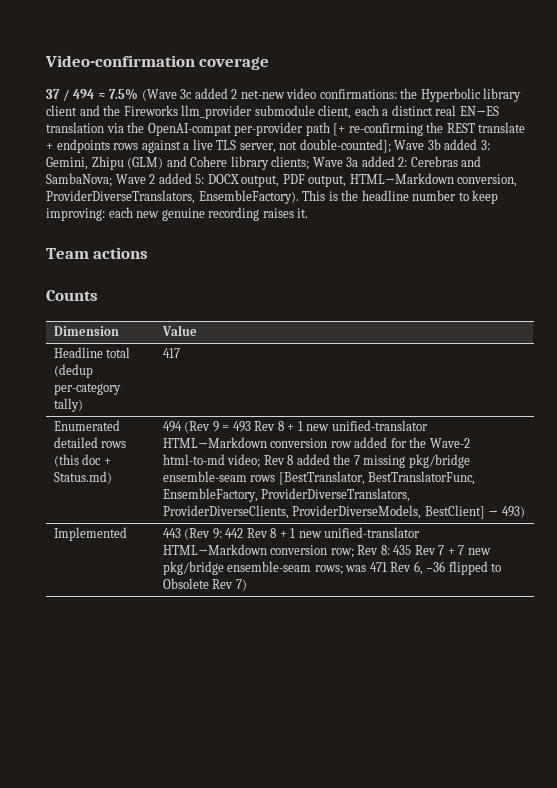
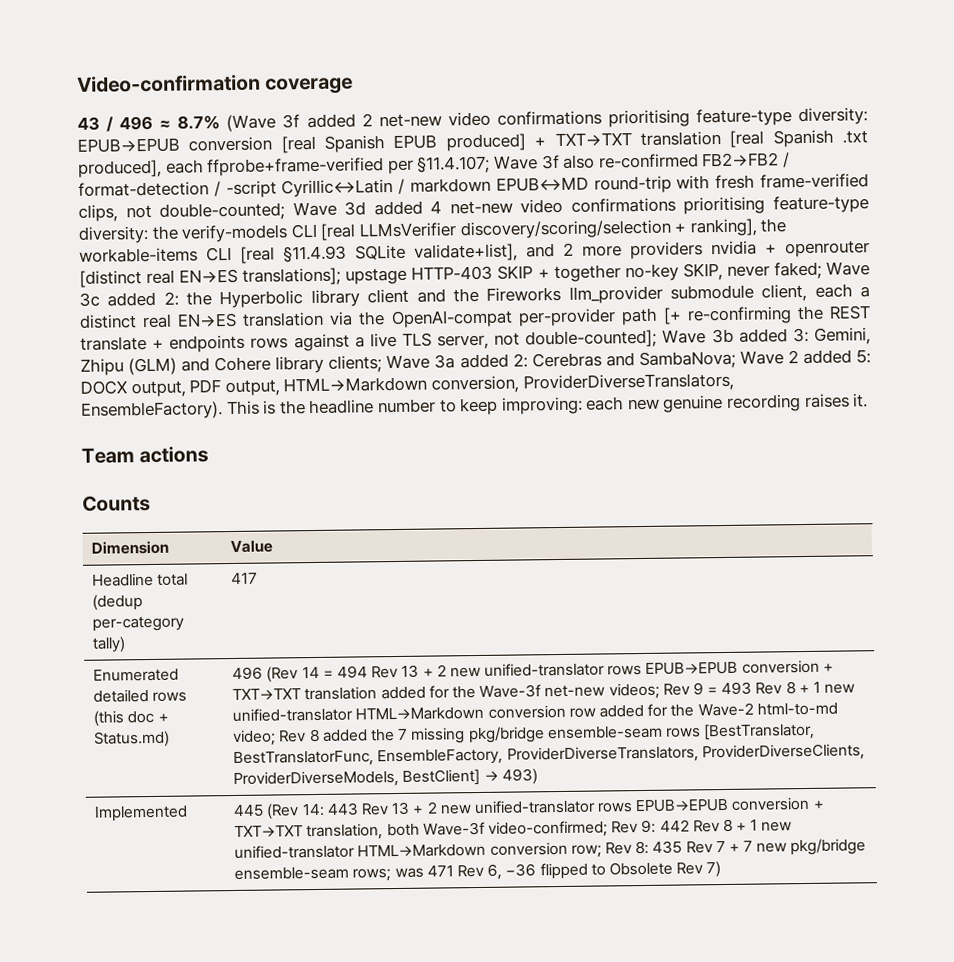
- 37 / 494 ≈ 7.5% (Wave 3c added 2 net-new video confirmations:
+ 43 / 496 ≈ 8.7% (Wave 3f added 2 net-new video confirmations prioritising feature-type diversity: EPUB→EPUB conversion [real Spanish EPUB produced] + TXT→TXT translation [real Spanish .txt produced], each ffprobe+frame-verified per §11.4.107; Wave 3f also re-confirmed FB2→FB2 / format-detection / -script Cyrillic↔Latin / markdown EPUB↔MD round-trip with fresh frame-verified clips, not double-counted; Wave 3d added 4 net-new video confirmations prioritising feature-type diversity: the verify-models CLI [real LLMsVerifier discovery/scoring/selection + ranking], the workable-items CLI [real §11.4.93 SQLite validate+list], and 2 more providers nvidia + openrouter [distinct real EN→ES translations]; upstage HTTP-403 SKIP + together no-key SKIP, never faked; Wave 3c added 2:
- 494 (Rev 9 = 493 Rev 8 + 1 new unified-translator HTML→Markdown conversion row added for the Wave-2 html-to-md video; Rev 8 added the 7 missing pkg/bridge ensemble-seam rows [BestTranslator, BestTranslatorFunc, EnsembleFactory, ProviderDiverseTranslators, ProviderDiverseClients, ProviderDiverseModels, BestClient] → 493)
+ 496 (Rev 14 = 494 Rev 13 + 2 new unified-translator rows EPUB→EPUB conversion + TXT→TXT translation added for the Wave-3f net-new videos; Rev 9 = 493 Rev 8 + 1 new unified-translator HTML→Markdown conversion row added for the Wave-2 html-to-md video; Rev 8 added the 7 missing pkg/bridge ensemble-seam rows [BestTranslator, BestTranslatorFunc, EnsembleFactory, ProviderDiverseTranslators, ProviderDiverseClients, ProviderDiverseModels, BestClient] → 493)
- 443 (Rev 9: 442 Rev 8 + 1 new unified-translator HTML→Markdown conversion row; Rev 8: 435 Rev 7 + 7 new pkg/bridge ensemble-seam rows; was 471 Rev 6, −36 flipped to Obsolete Rev 7)
+ 445 (Rev 14: 443 Rev 13 + 2 new unified-translator rows EPUB→EPUB conversion + TXT→TXT translation, both Wave-3f video-confirmed; Rev 9: 442 Rev 8 + 1 new unified-translator HTML→Markdown conversion row; Rev 8: 435 Rev 7 + 7 new pkg/bridge ensemble-seam rows; was 471 Rev 6, −36 flipped to Obsolete Rev 7)

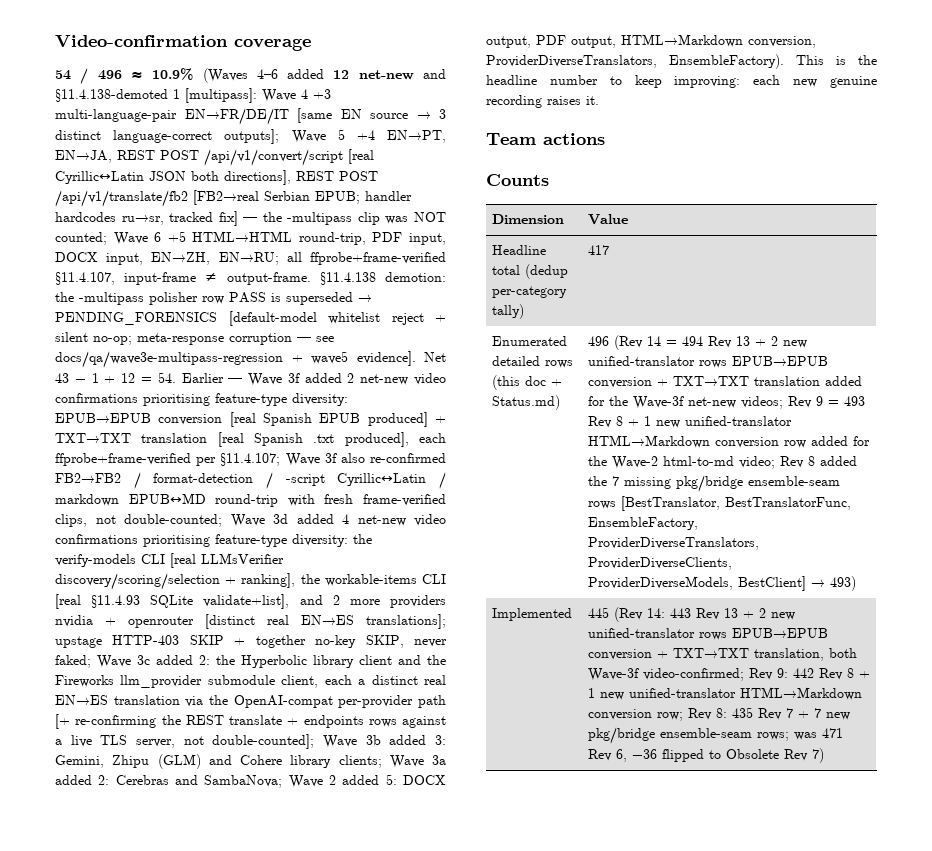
- 43 / 496 ≈ 8.7% (Wave 3f added 2 net-new video confirmations prioritising feature-type diversity:
+ 54 / 496 ≈ 10.9% (Waves 4–6 added 12 net-new and §11.4.138-demoted 1 [multipass]: Wave 4 +3 multi-language-pair EN→FR/DE/IT [same EN source → 3 distinct language-correct outputs]; Wave 5 +4 EN→PT, EN→JA, REST POST /api/v1/convert/script [real Cyrillic↔Latin JSON both directions], REST POST /api/v1/translate/fb2 [FB2→real Serbian EPUB; handler hardcodes ru→sr, tracked fix] — the -multipass clip was NOT counted; Wave 6 +5 HTML→HTML round-trip, PDF input, DOCX input, EN→ZH, EN→RU; all ffprobe+frame-verified §11.4.107, input-frame ≠ output-frame. §11.4.138 demotion: the -multipass polisher row PASS is superseded → PENDING_FORENSICS [default-model whitelist reject + silent no-op; meta-response corruption — see docs/qa/wave3e-multipass-regression + wave5 evidence]. Net 43 − 1 + 12 = 54. Earlier — Wave 3f added 2 net-new video confirmations prioritising feature-type diversity:

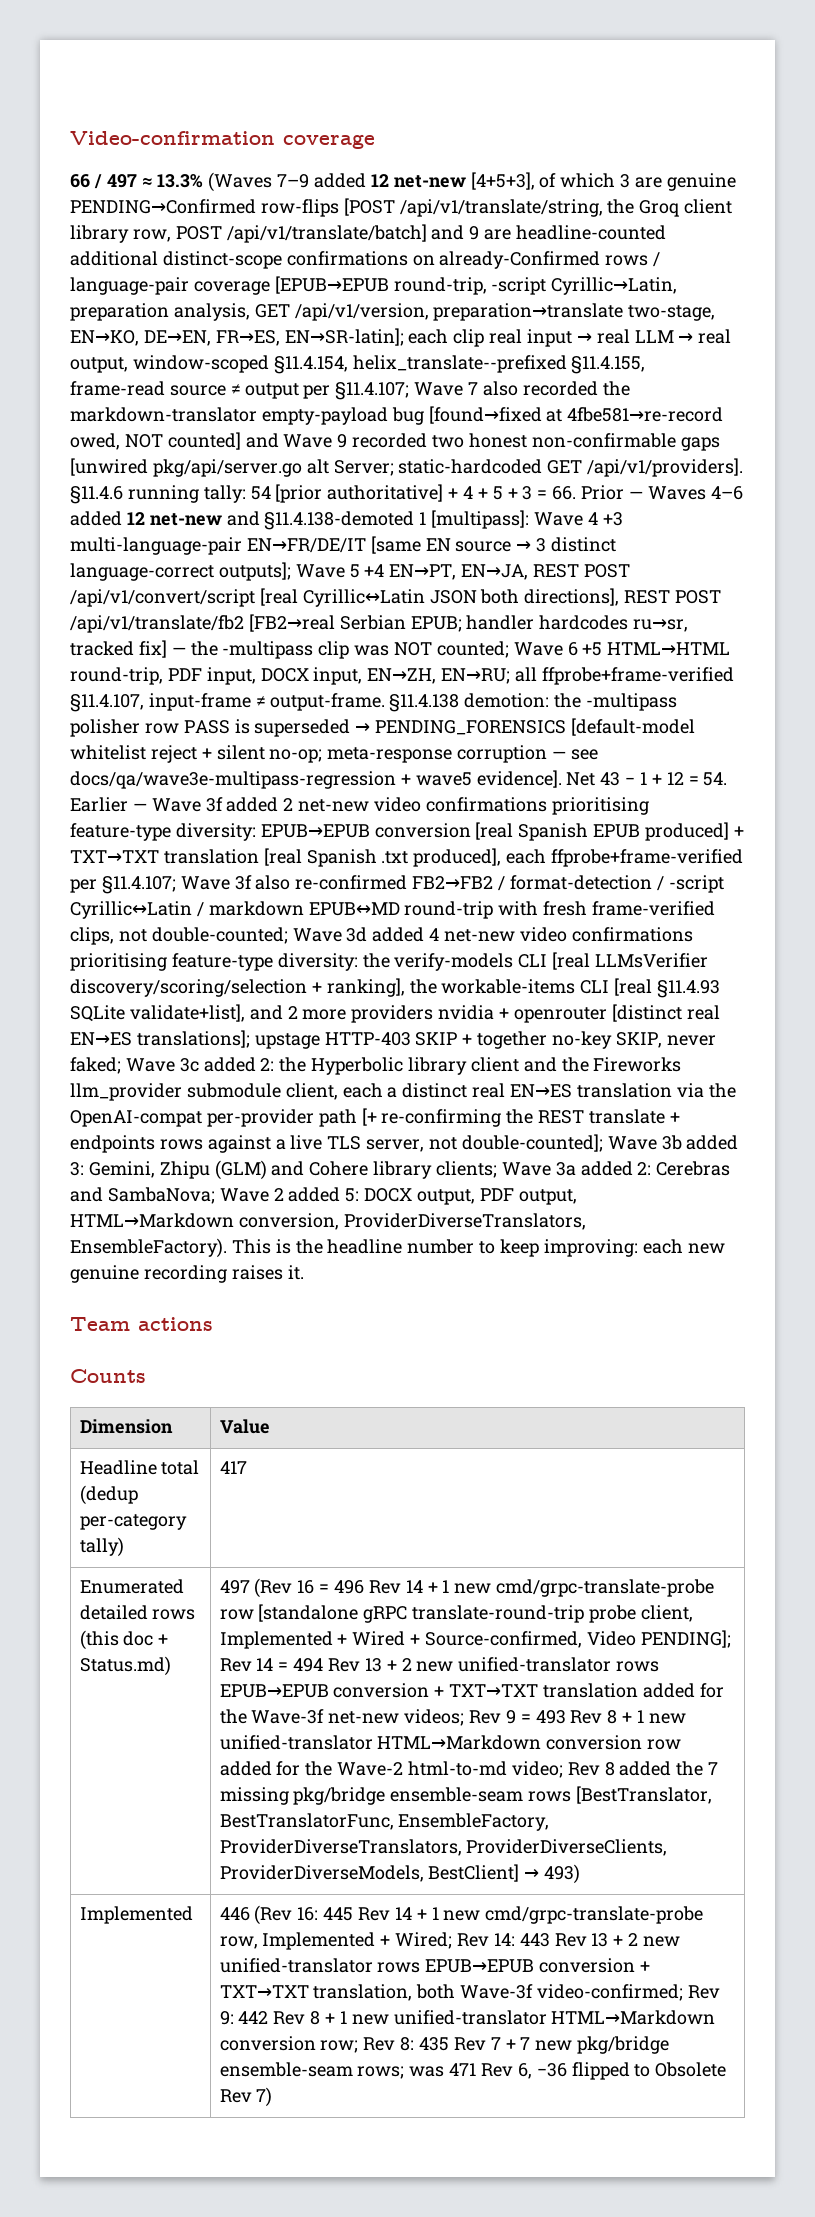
- 54 / 496 ≈ 10.9% (Waves 4–6 added 12 net-new and §11.4.138-demoted 1 [multipass]:
+ 66 / 497 ≈ 13.3% (Waves 7–9 added 12 net-new [4+5+3], of which 3 are genuine PENDING→Confirmed row-flips [POST /api/v1/translate/string, the Groq client library row, POST /api/v1/translate/batch] and 9 are headline-counted additional distinct-scope confirmations on already-Confirmed rows / language-pair coverage [EPUB→EPUB round-trip, -script Cyrillic→Latin, preparation analysis, GET /api/v1/version, preparation→translate two-stage, EN→KO, DE→EN, FR→ES, EN→SR-latin]; each clip real input → real LLM → real output, window-scoped §11.4.154, helix_translate--prefixed §11.4.155, frame-read source ≠ output per §11.4.107; Wave 7 also recorded the markdown-translator empty-payload bug [found→fixed at 4fbe581→re-record owed, NOT counted] and Wave 9 recorded two honest non-confirmable gaps [unwired pkg/api/server.go alt Server; static-hardcoded GET /api/v1/providers]. §11.4.6 running tally: 54 [prior authoritative] + 4 + 5 + 3 = 66. Prior — Waves 4–6 added 12 net-new and §11.4.138-demoted 1 [multipass]:
- 496 (Rev 14 = 494 Rev 13 + 2 new unified-translator rows EPUB→EPUB conversion + TXT→TXT translation added for the Wave-3f net-new videos; Rev 9 = 493 Rev 8 + 1 new unified-translator HTML→Markdown conversion row added for the Wave-2 html-to-md video; Rev 8 added the 7 missing pkg/bridge ensemble-seam rows [BestTranslator, BestTranslatorFunc, EnsembleFactory, ProviderDiverseTranslators, ProviderDiverseClients, ProviderDiverseModels, BestClient] → 493)
+ 497 (Rev 16 = 496 Rev 14 + 1 new cmd/grpc-translate-probe row [standalone gRPC translate-round-trip probe client, Implemented + Wired + Source-confirmed, Video PENDING]; Rev 14 = 494 Rev 13 + 2 new unified-translator rows EPUB→EPUB conversion + TXT→TXT translation added for the Wave-3f net-new videos; Rev 9 = 493 Rev 8 + 1 new unified-translator HTML→Markdown conversion row added for the Wave-2 html-to-md video; Rev 8 added the 7 missing pkg/bridge ensemble-seam rows [BestTranslator, BestTranslatorFunc, EnsembleFactory, ProviderDiverseTranslators, ProviderDiverseClients, ProviderDiverseModels, BestClient] → 493)
- 445 (Rev 14: 443 Rev 13 + 2 new unified-translator rows EPUB→EPUB conversion + TXT→TXT translation, both Wave-3f video-confirmed; Rev 9: 442 Rev 8 + 1 new unified-translator HTML→Markdown conversion row; Rev 8: 435 Rev 7 + 7 new pkg/bridge ensemble-seam rows; was 471 Rev 6, −36 flipped to Obsolete Rev 7)
+ 446 (Rev 16: 445 Rev 14 + 1 new cmd/grpc-translate-probe row, Implemented + Wired; Rev 14: 443 Rev 13 + 2 new unified-translator rows EPUB→EPUB conversion + TXT→TXT translation, both Wave-3f video-confirmed; Rev 9: 442 Rev 8 + 1 new unified-translator HTML→Markdown conversion row; Rev 8: 435 Rev 7 + 7 new pkg/bridge ensemble-seam rows; was 471 Rev 6, −36 flipped to Obsolete Rev 7)

